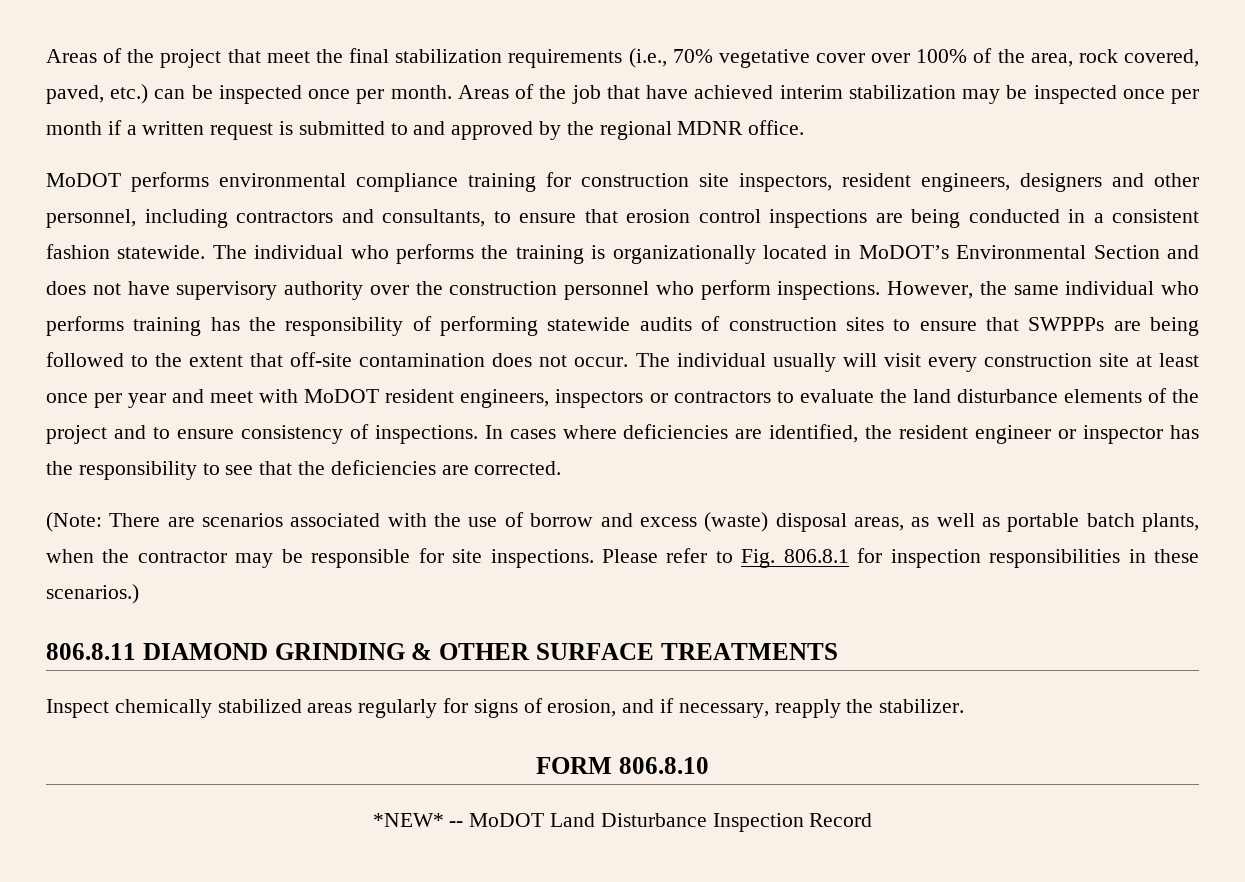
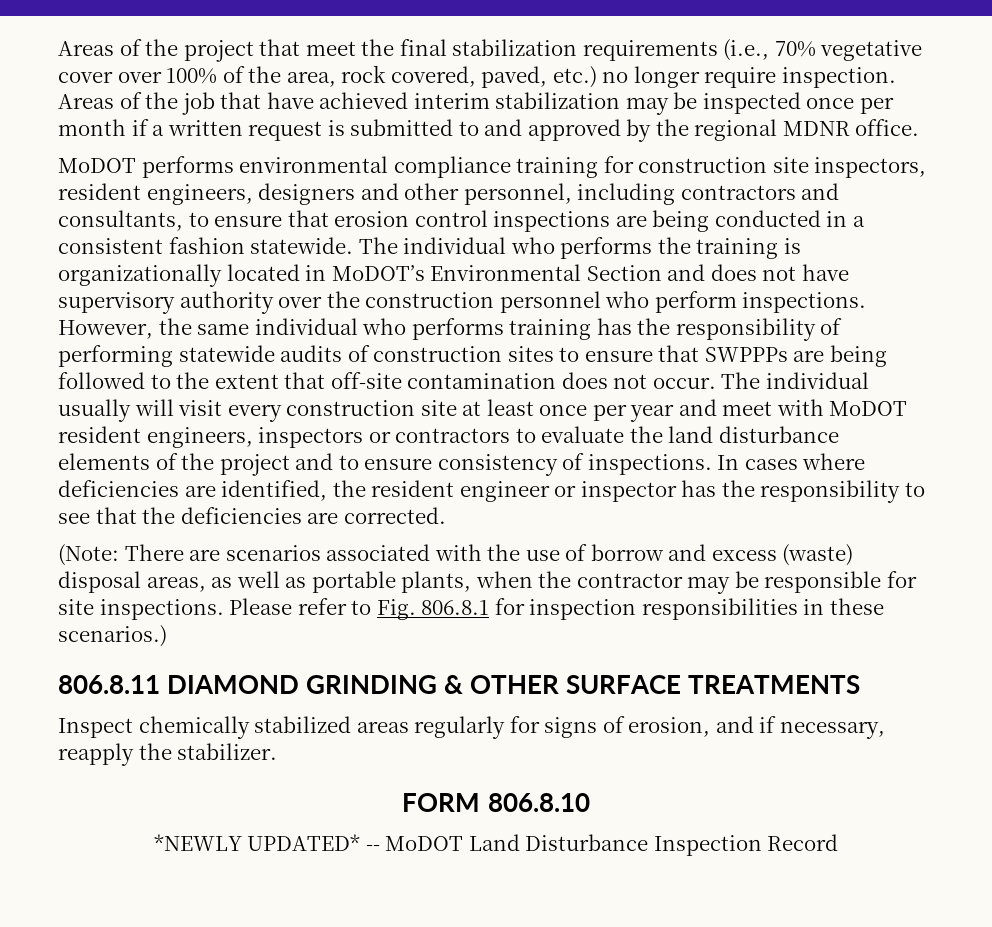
- Areas of the project that meet the final stabilization requirements (i.e., 70% vegetative cover over 100% of the area, rock covered, paved, etc.) can be inspected once per month.
+ Areas of the project that meet the final stabilization requirements (i.e., 70% vegetative cover over 100% of the area, rock covered, paved, etc.) no longer require inspection.
- (Note: There are scenarios associated with the use of borrow and excess (waste) disposal areas, as well as portable batch plants, when the contractor may be responsible for site inspections.
+ (Note: There are scenarios associated with the use of borrow and excess (waste) disposal areas, as well as portable plants, when the contractor may be responsible for site inspections.
- *NEW* -- MoDOT Land Disturbance Inspection Record
+ *NEWLY UPDATED* -- MoDOT Land Disturbance Inspection Record

